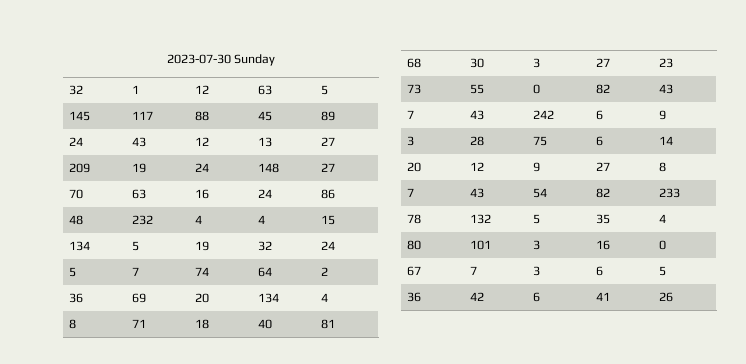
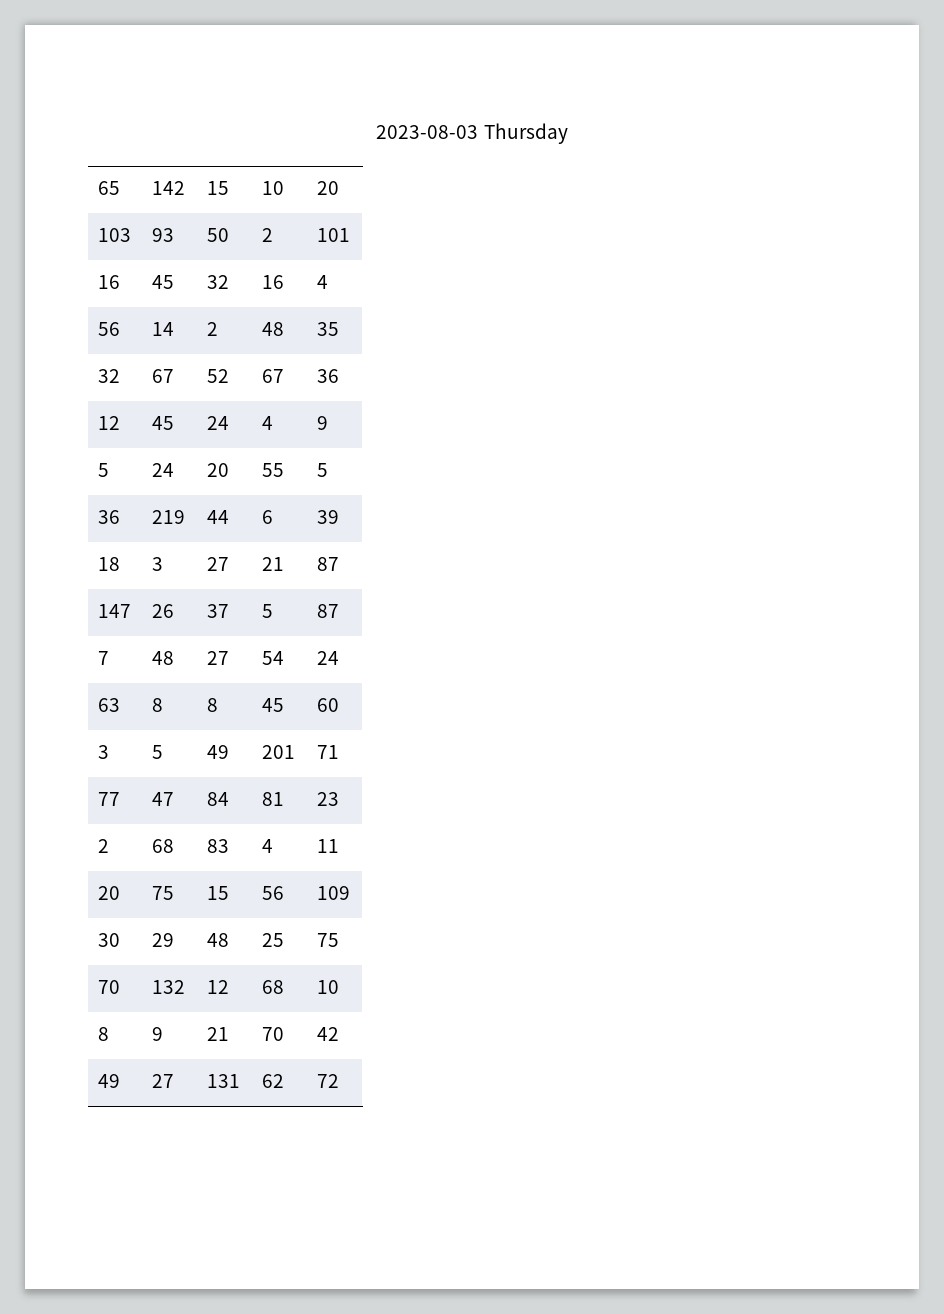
- 2023-07-30 Sunday
- 32 | 1 | 12 | 63 | 5
- 145 | 117 | 88 | 45 | 89
- 24 | 43 | 12 | 13 | 27
- 209 | 19 | 24 | 148 | 27
- 70 | 63 | 16 | 24 | 86
- 48 | 232 | 4 | 4 | 15
- 134 | 5 | 19 | 32 | 24
- 5 | 7 | 74 | 64 | 2
- 36 | 69 | 20 | 134 | 4
- 8 | 71 | 18 | 40 | 81
- 68 | 30 | 3 | 27 | 23
- 73 | 55 | 0 | 82 | 43
- 7 | 43 | 242 | 6 | 9
- 3 | 28 | 75 | 6 | 14
- 20 | 12 | 9 | 27 | 8
- 7 | 43 | 54 | 82 | 233
- 78 | 132 | 5 | 35 | 4
- 80 | 101 | 3 | 16 | 0
- 67 | 7 | 3 | 6 | 5
- 36 | 42 | 6 | 41 | 26
+ 2023-08-03 Thursday
+ 65 | 142 | 15 | 10 | 20
+ 103 | 93 | 50 | 2 | 101
+ 16 | 45 | 32 | 16 | 4
+ 56 | 14 | 2 | 48 | 35
+ 32 | 67 | 52 | 67 | 36
+ 12 | 45 | 24 | 4 | 9
+ 5 | 24 | 20 | 55 | 5
+ 36 | 219 | 44 | 6 | 39
+ 18 | 3 | 27 | 21 | 87
+ 147 | 26 | 37 | 5 | 87
+ 7 | 48 | 27 | 54 | 24
+ 63 | 8 | 8 | 45 | 60
+ 3 | 5 | 49 | 201 | 71
+ 77 | 47 | 84 | 81 | 23
+ 2 | 68 | 83 | 4 | 11
+ 20 | 75 | 15 | 56 | 109
+ 30 | 29 | 48 | 25 | 75
+ 70 | 132 | 12 | 68 | 10
+ 8 | 9 | 21 | 70 | 42
+ 49 | 27 | 131 | 62 | 72

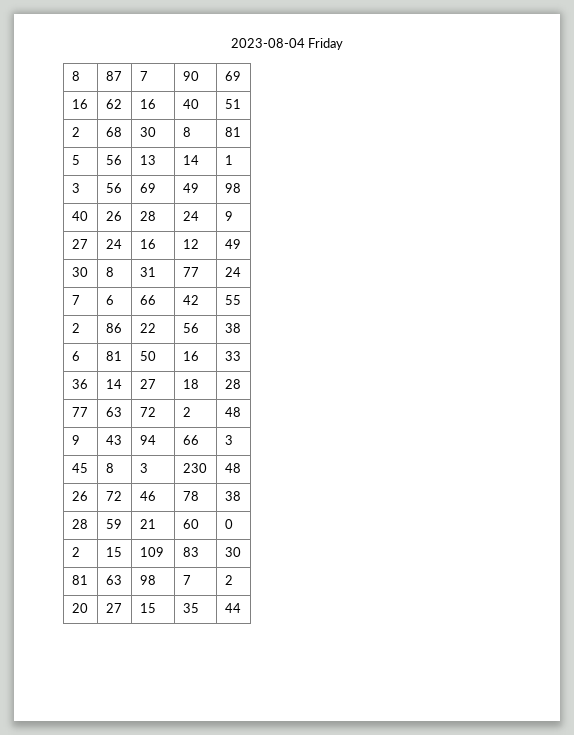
- 2023-08-03 Thursday
- 65 | 142 | 15 | 10 | 20
- 103 | 93 | 50 | 2 | 101
- 16 | 45 | 32 | 16 | 4
- 56 | 14 | 2 | 48 | 35
- 32 | 67 | 52 | 67 | 36
- 12 | 45 | 24 | 4 | 9
- 5 | 24 | 20 | 55 | 5
- 36 | 219 | 44 | 6 | 39
- 18 | 3 | 27 | 21 | 87
- 147 | 26 | 37 | 5 | 87
- 7 | 48 | 27 | 54 | 24
- 63 | 8 | 8 | 45 | 60
- 3 | 5 | 49 | 201 | 71
- 77 | 47 | 84 | 81 | 23
- 2 | 68 | 83 | 4 | 11
- 20 | 75 | 15 | 56 | 109
- 30 | 29 | 48 | 25 | 75
- 70 | 132 | 12 | 68 | 10
- 8 | 9 | 21 | 70 | 42
- 49 | 27 | 131 | 62 | 72
+ 2023-08-04 Friday
+ 8 | 87 | 7 | 90 | 69
+ 16 | 62 | 16 | 40 | 51
+ 2 | 68 | 30 | 8 | 81
+ 5 | 56 | 13 | 14 | 1
+ 3 | 56 | 69 | 49 | 98
+ 40 | 26 | 28 | 24 | 9
+ 27 | 24 | 16 | 12 | 49
+ 30 | 8 | 31 | 77 | 24
+ 7 | 6 | 66 | 42 | 55
+ 2 | 86 | 22 | 56 | 38
+ 6 | 81 | 50 | 16 | 33
+ 36 | 14 | 27 | 18 | 28
+ 77 | 63 | 72 | 2 | 48
+ 9 | 43 | 94 | 66 | 3
+ 45 | 8 | 3 | 230 | 48
+ 26 | 72 | 46 | 78 | 38
+ 28 | 59 | 21 | 60 | 0
+ 2 | 15 | 109 | 83 | 30
+ 81 | 63 | 98 | 7 | 2
+ 20 | 27 | 15 | 35 | 44

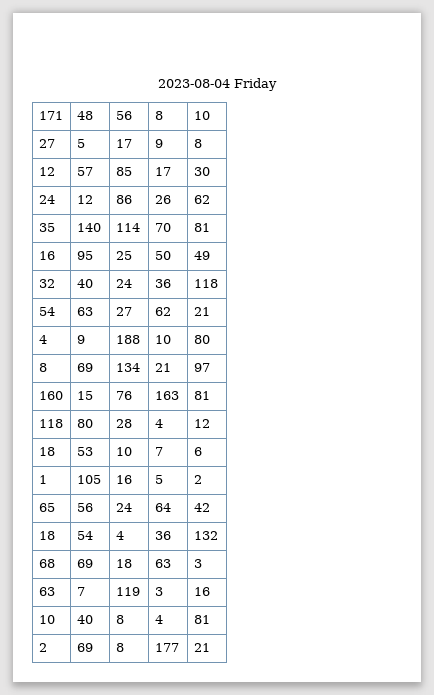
- 8 | 87 | 7 | 90 | 69
- 16 | 62 | 16 | 40 | 51
- 2 | 68 | 30 | 8 | 81
- 5 | 56 | 13 | 14 | 1
- 3 | 56 | 69 | 49 | 98
- 40 | 26 | 28 | 24 | 9
- 27 | 24 | 16 | 12 | 49
- 30 | 8 | 31 | 77 | 24
- 7 | 6 | 66 | 42 | 55
- 2 | 86 | 22 | 56 | 38
- 6 | 81 | 50 | 16 | 33
- 36 | 14 | 27 | 18 | 28
- 77 | 63 | 72 | 2 | 48
- 9 | 43 | 94 | 66 | 3
- 45 | 8 | 3 | 230 | 48
- 26 | 72 | 46 | 78 | 38
- 28 | 59 | 21 | 60 | 0
- 2 | 15 | 109 | 83 | 30
- 81 | 63 | 98 | 7 | 2
- 20 | 27 | 15 | 35 | 44
+ 171 | 48 | 56 | 8 | 10
+ 27 | 5 | 17 | 9 | 8
+ 12 | 57 | 85 | 17 | 30
+ 24 | 12 | 86 | 26 | 62
+ 35 | 140 | 114 | 70 | 81
+ 16 | 95 | 25 | 50 | 49
+ 32 | 40 | 24 | 36 | 118
+ 54 | 63 | 27 | 62 | 21
+ 4 | 9 | 188 | 10 | 80
+ 8 | 69 | 134 | 21 | 97
+ 160 | 15 | 76 | 163 | 81
+ 118 | 80 | 28 | 4 | 12
+ 18 | 53 | 10 | 7 | 6
+ 1 | 105 | 16 | 5 | 2
+ 65 | 56 | 24 | 64 | 42
+ 18 | 54 | 4 | 36 | 132
+ 68 | 69 | 18 | 63 | 3
+ 63 | 7 | 119 | 3 | 16
+ 10 | 40 | 8 | 4 | 81
+ 2 | 69 | 8 | 177 | 21

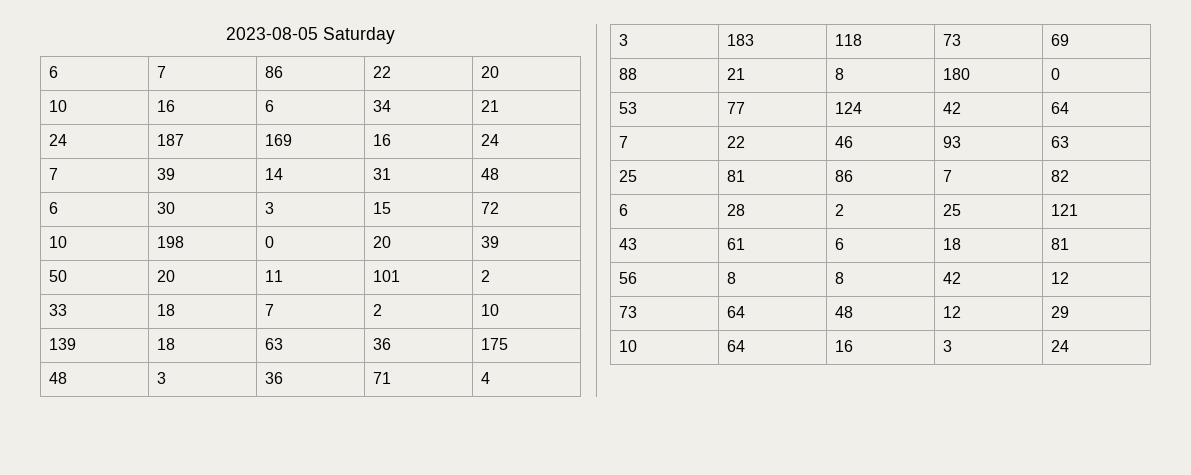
- 2023-08-04 Friday
- 171 | 48 | 56 | 8 | 10
- 27 | 5 | 17 | 9 | 8
- 12 | 57 | 85 | 17 | 30
- 24 | 12 | 86 | 26 | 62
- 35 | 140 | 114 | 70 | 81
- 16 | 95 | 25 | 50 | 49
- 32 | 40 | 24 | 36 | 118
- 54 | 63 | 27 | 62 | 21
- 4 | 9 | 188 | 10 | 80
- 8 | 69 | 134 | 21 | 97
- 160 | 15 | 76 | 163 | 81
- 118 | 80 | 28 | 4 | 12
- 18 | 53 | 10 | 7 | 6
- 1 | 105 | 16 | 5 | 2
- 65 | 56 | 24 | 64 | 42
- 18 | 54 | 4 | 36 | 132
- 68 | 69 | 18 | 63 | 3
- 63 | 7 | 119 | 3 | 16
- 10 | 40 | 8 | 4 | 81
- 2 | 69 | 8 | 177 | 21
+ 2023-08-05 Saturday
+ 6 | 7 | 86 | 22 | 20
+ 10 | 16 | 6 | 34 | 21
+ 24 | 187 | 169 | 16 | 24
+ 7 | 39 | 14 | 31 | 48
+ 6 | 30 | 3 | 15 | 72
+ 10 | 198 | 0 | 20 | 39
+ 50 | 20 | 11 | 101 | 2
+ 33 | 18 | 7 | 2 | 10
+ 139 | 18 | 63 | 36 | 175
+ 48 | 3 | 36 | 71 | 4
+ 3 | 183 | 118 | 73 | 69
+ 88 | 21 | 8 | 180 | 0
+ 53 | 77 | 124 | 42 | 64
+ 7 | 22 | 46 | 93 | 63
+ 25 | 81 | 86 | 7 | 82
+ 6 | 28 | 2 | 25 | 121
+ 43 | 61 | 6 | 18 | 81
+ 56 | 8 | 8 | 42 | 12
+ 73 | 64 | 48 | 12 | 29
+ 10 | 64 | 16 | 3 | 24

